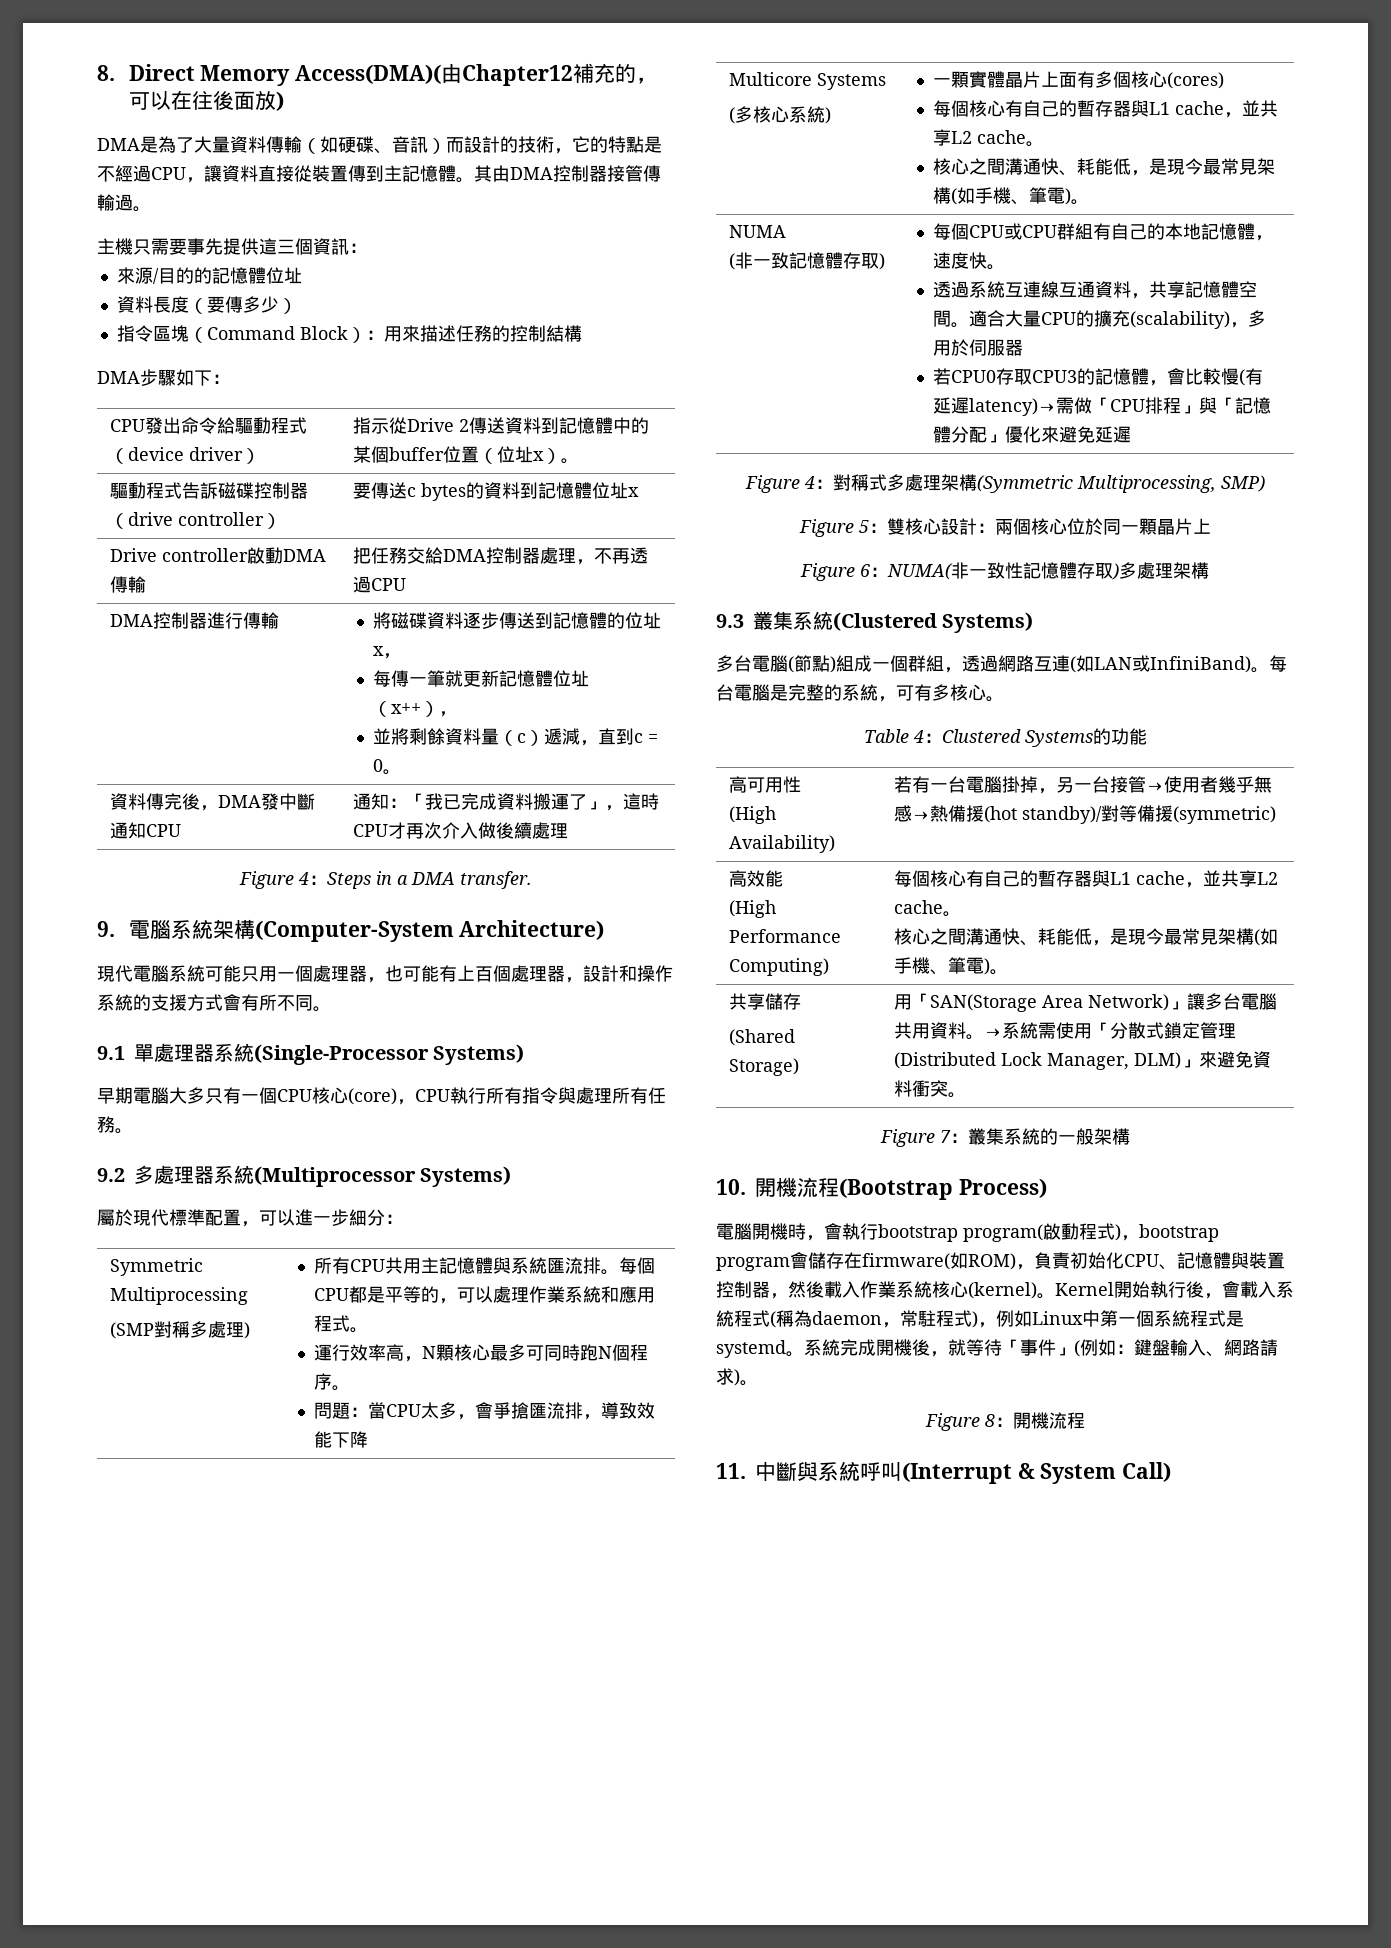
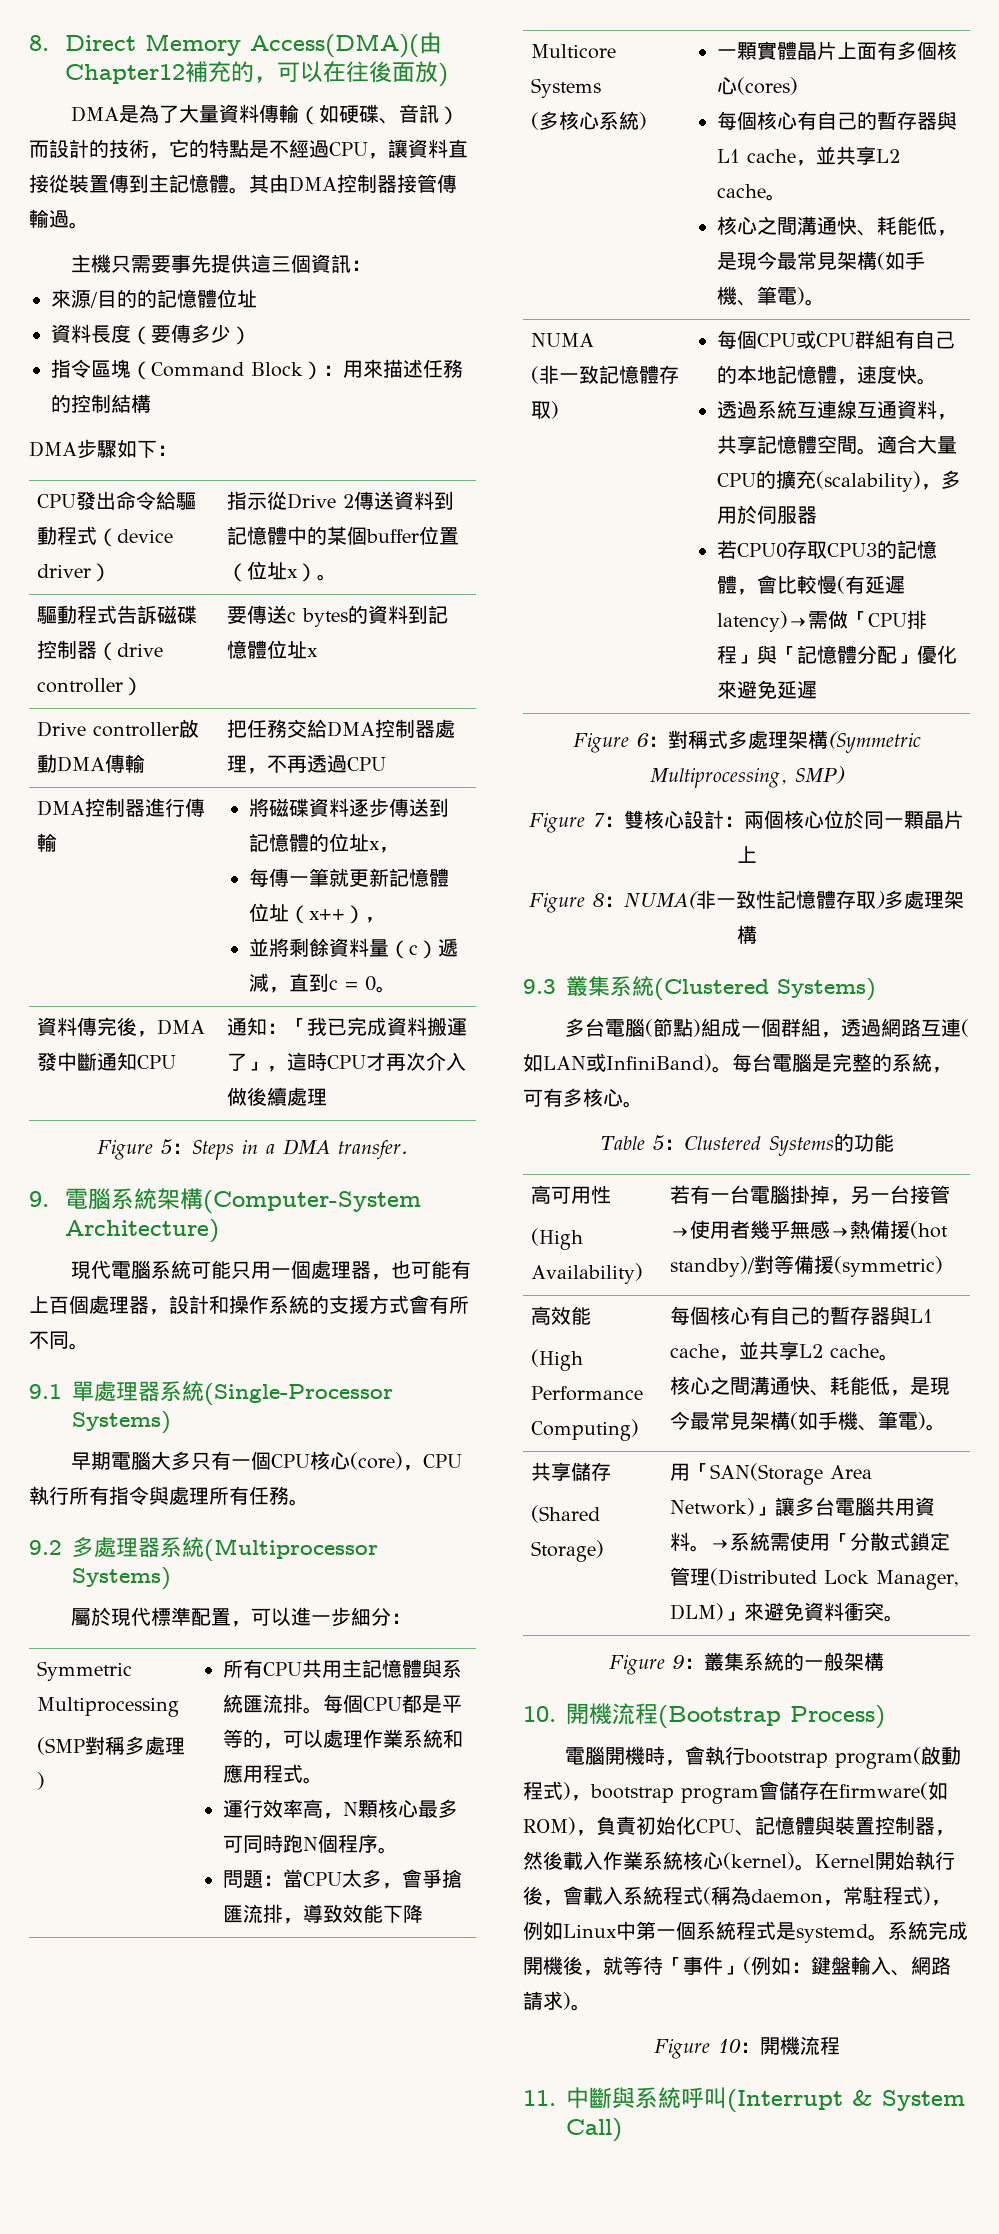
- Figure 4：Steps in a DMA transfer.
+ Figure 5：Steps in a DMA transfer.
- Figure 4：對稱式多處理架構(Symmetric Multiprocessing, SMP)
+ Figure 6：對稱式多處理架構(Symmetric Multiprocessing, SMP)
- Figure 5：雙核心設計：兩個核心位於同一顆晶片上
+ Figure 7：雙核心設計：兩個核心位於同一顆晶片上
- Figure 6：NUMA(非一致性記憶體存取)多處理架構
+ Figure 8：NUMA(非一致性記憶體存取)多處理架構
- Table 4：Clustered Systems的功能
+ Table 5：Clustered Systems的功能
- Figure 7：叢集系統的一般架構
+ Figure 9：叢集系統的一般架構
- Figure 8：開機流程
+ Figure 10：開機流程

